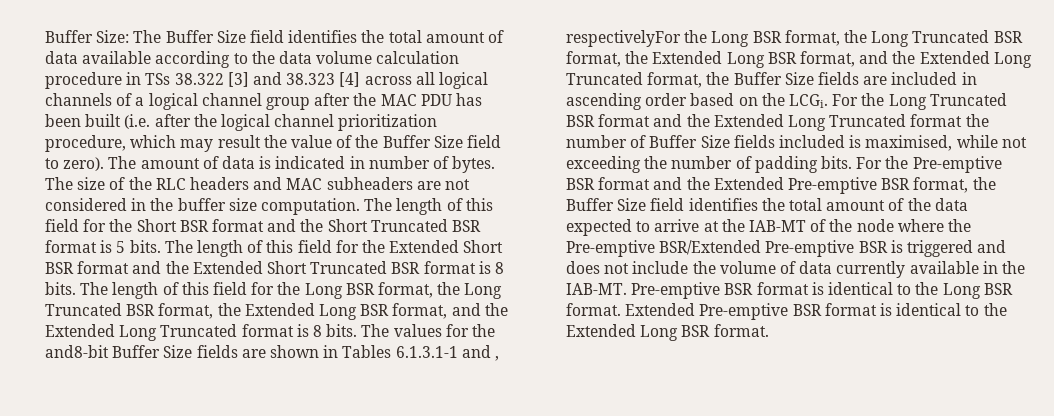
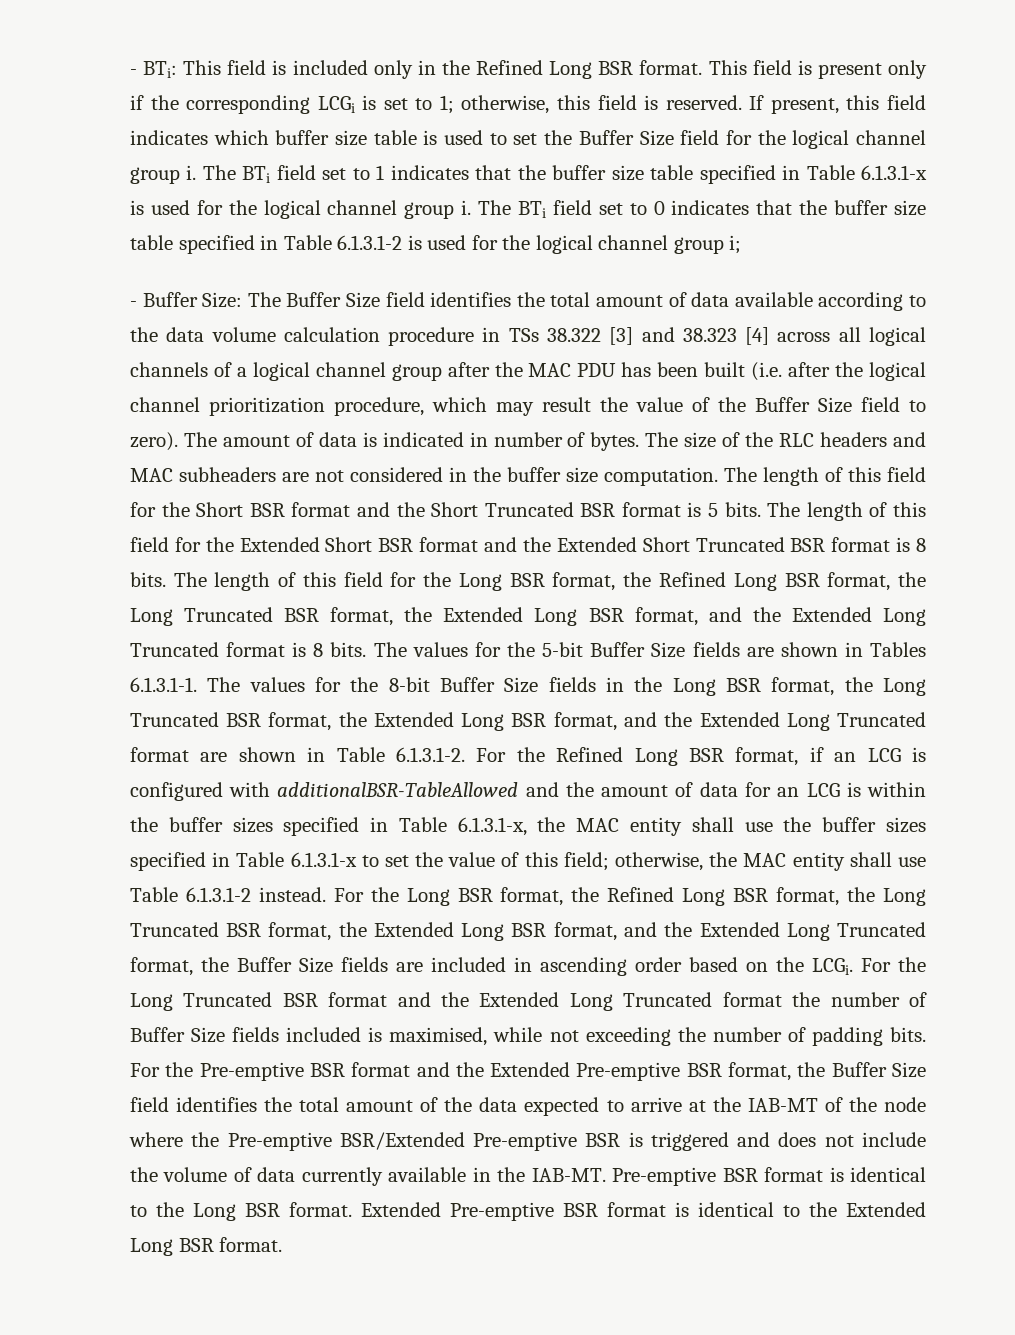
- Buffer Size:
+ - BTi: This field is included only in the Refined Long BSR format. This field is present only if the corresponding LCGi is set to 1; otherwise, this field is reserved. If present, this field indicates which buffer size table is used to set the Buffer Size field for the logical channel group i. The BTi field set to 1 indicates that the buffer size table specified in Table 6.1.3.1-x is used for the logical channel group i. The BTi field set to 0 indicates that the buffer size table specified in Table 6.1.3.1-2 is used for the logical channel group i;
+ - Buffer Size:
- The length of this field for the Long BSR format, the Long Truncated BSR format, the Extended Long BSR format, and the Extended Long Truncated format is 8 bits.
+ The length of this field for the Long BSR format, the Refined Long BSR format, the Long Truncated BSR format, the Extended Long BSR format, and the Extended Long Truncated format is 8 bits.
- The values for the and8-bit Buffer Size fields are shown in Tables 6.1.3.1-1 and , respectivelyFor the Long BSR format, the Long Truncated BSR format, the Extended Long BSR format, and the Extended Long Truncated format, the Buffer Size fields are included in ascending order based on the LCGi.
+ The values for the 5-bit Buffer Size fields are shown in Tables 6.1.3.1-1. The values for the 8-bit Buffer Size fields in the Long BSR format, the Long Truncated BSR format, the Extended Long BSR format, and the Extended Long Truncated format are shown in Table 6.1.3.1-2. For the Refined Long BSR format, if an LCG is configured with additionalBSR-TableAllowed and the amount of data for an LCG is within the buffer sizes specified in Table 6.1.3.1-x, the MAC entity shall use the buffer sizes specified in Table 6.1.3.1-x to set the value of this field; otherwise, the MAC entity shall use Table 6.1.3.1-2 instead. For the Long BSR format, the Refined Long BSR format, the Long Truncated BSR format, the Extended Long BSR format, and the Extended Long Truncated format, the Buffer Size fields are included in ascending order based on the LCGi.

